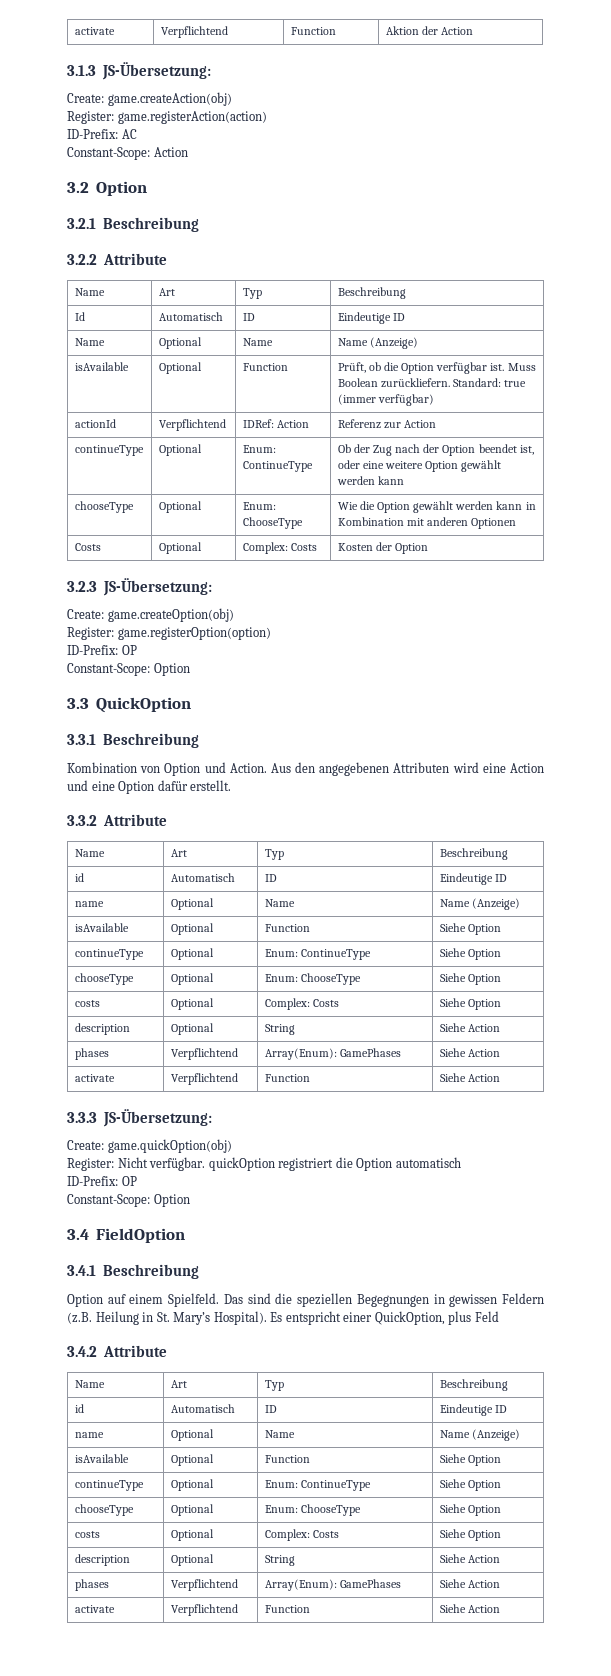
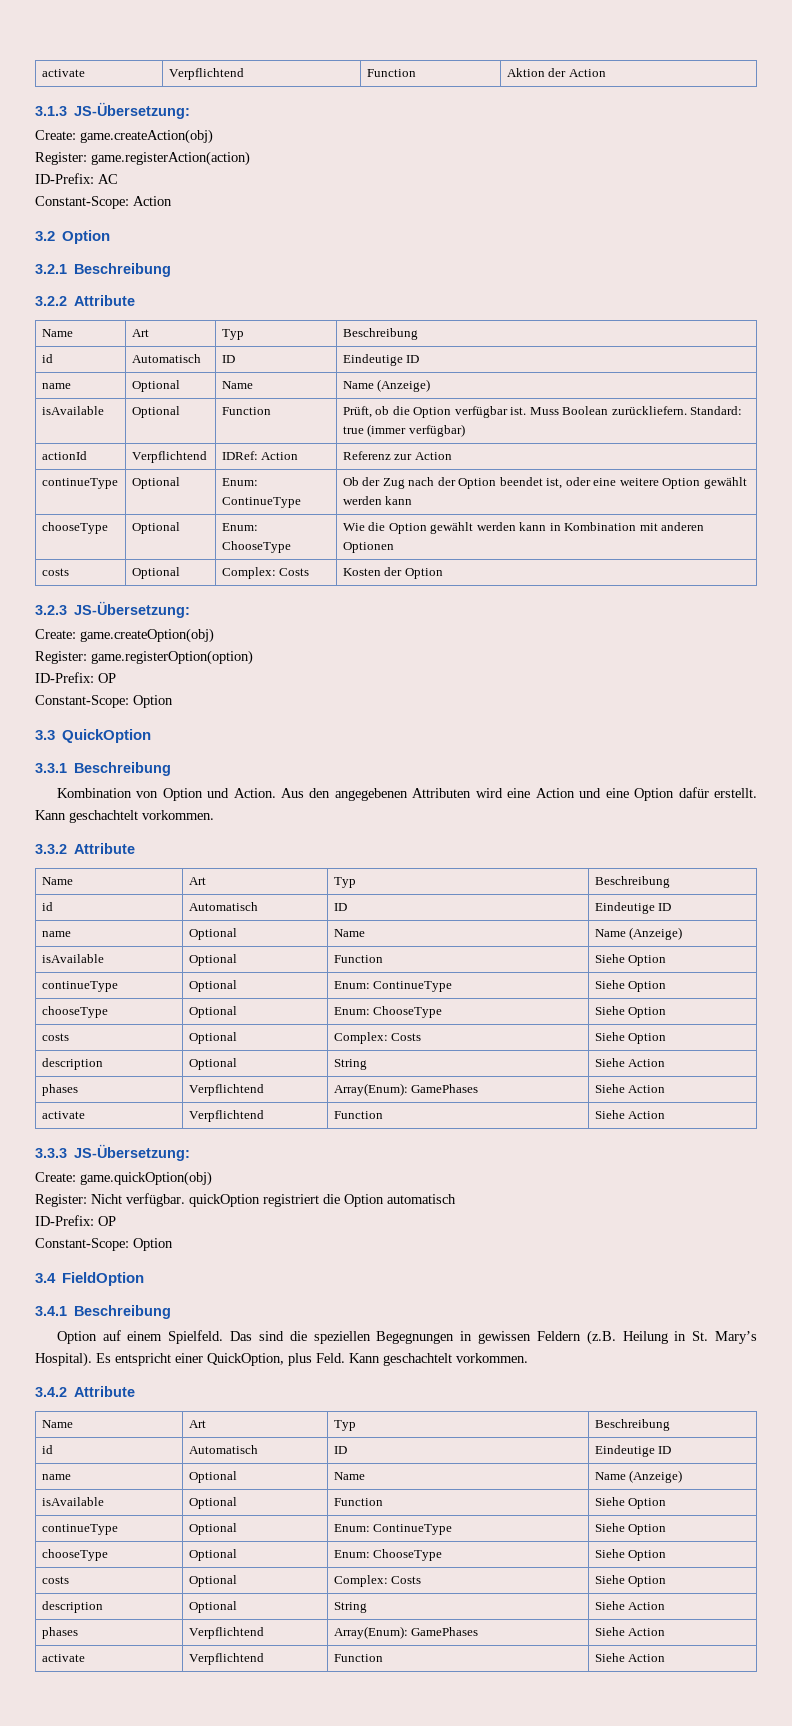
  3.2.2 Attribute
  Name | Art | Typ | Beschreibung
- Id | Automatisch | ID | Eindeutige ID
- Name | Optional | Name | Name (Anzeige)
+ id | Automatisch | ID | Eindeutige ID
+ name | Optional | Name | Name (Anzeige)
- Costs | Optional | Complex: Costs | Kosten der Option
+ costs | Optional | Complex: Costs | Kosten der Option
- Aus den angegebenen Attributen wird eine Action und eine Option dafür erstellt.
+ Aus den angegebenen Attributen wird eine Action und eine Option dafür erstellt. Kann geschachtelt vorkommen.
- Es entspricht einer QuickOption, plus Feld
+ Es entspricht einer QuickOption, plus Feld. Kann geschachtelt vorkommen.

